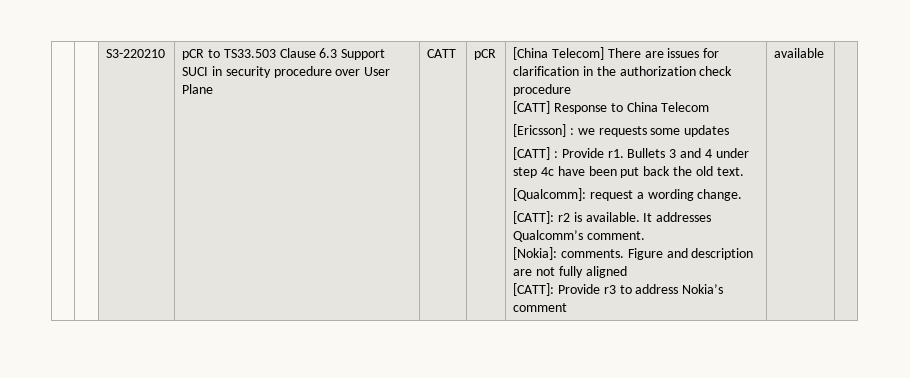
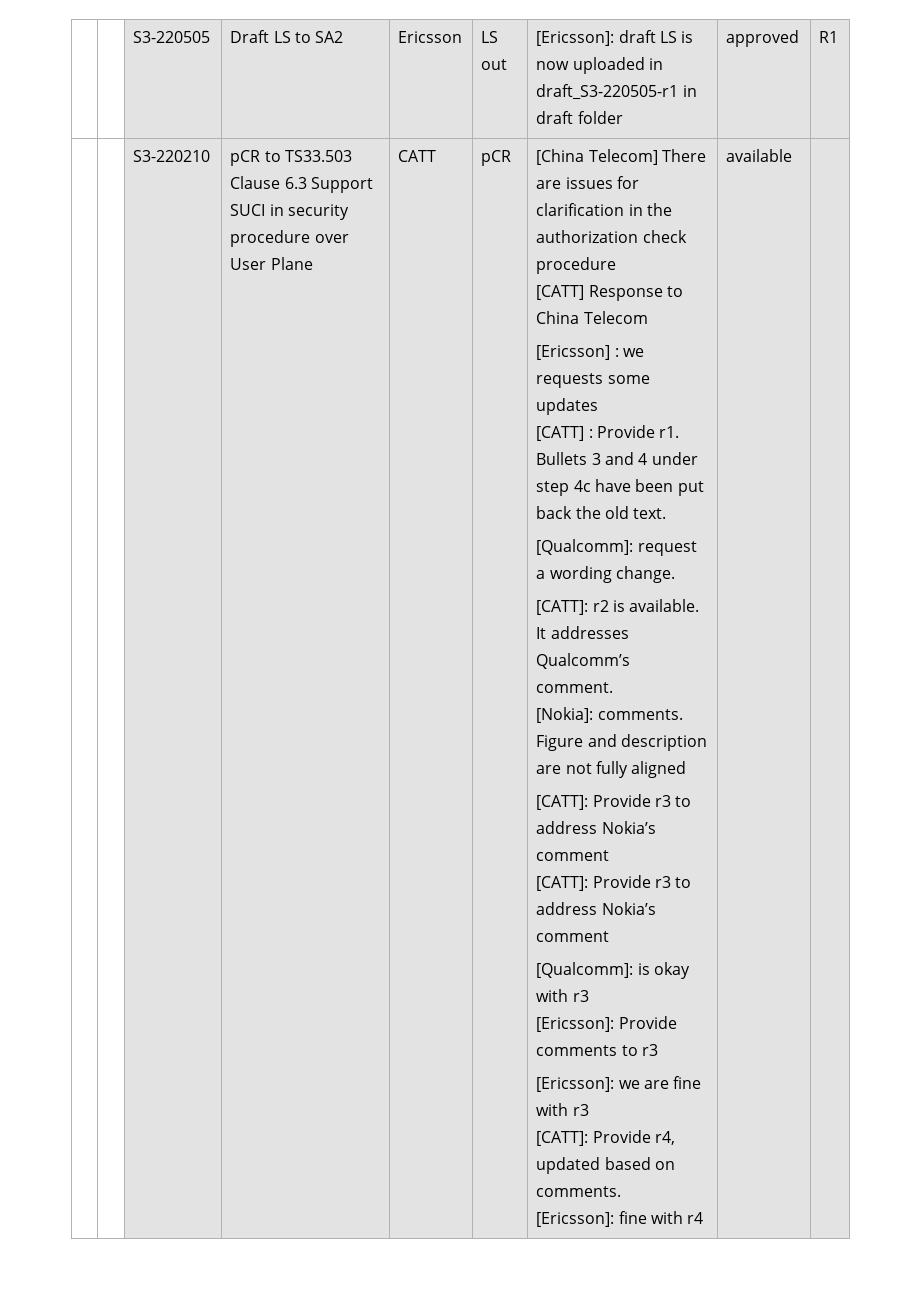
+ S3-220505 | Draft LS to SA2 | Ericsson | LS out | [Ericsson]: draft LS is now uploaded in draft_S3-220505-r1 in draft folder | approved | R1
  Figure and description are not fully aligned
  [CATT]: Provide r3 to address Nokia’s comment
+ [CATT]: Provide r3 to address Nokia’s comment
+ [Qualcomm]: is okay with r3
+ [Ericsson]: Provide comments to r3
+ [Ericsson]: we are fine with r3
+ [CATT]: Provide r4, updated based on comments.
+ [Ericsson]: fine with r4

